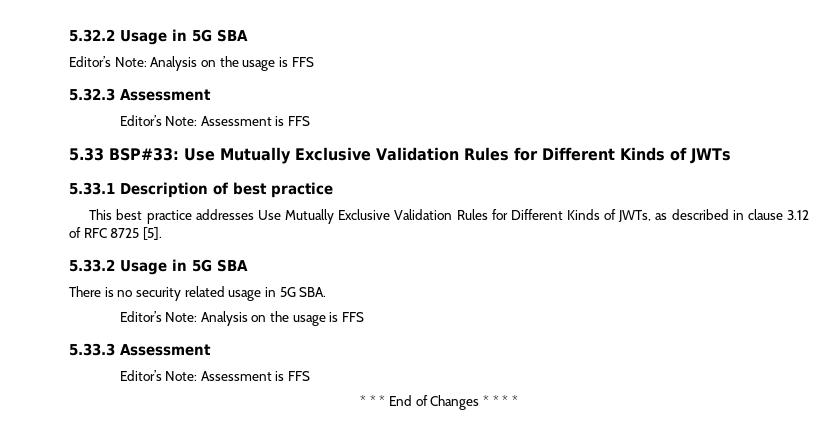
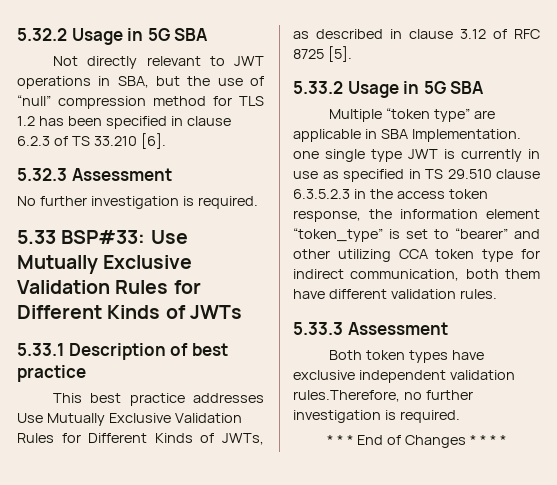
  5.32.2 Usage in 5G SBA
- Editor’s Note: Analysis on the usage is FFS
+ Not directly relevant to JWT operations in SBA, but the use of “null” compression method for TLS 1.2 has been specified in clause 6.2.3 of TS 33.210 [6].
  5.32.3 Assessment
- Editor’s Note: Assessment is FFS
+ No further investigation is required.
- There is no security related usage in 5G SBA.
- Editor’s Note: Analysis on the usage is FFS
+ Multiple “token type” are applicable in SBA Implementation. one single type JWT is currently in use as specified in TS 29.510 clause 6.3.5.2.3 in the access token response, the information element “token_type” is set to “bearer” and other utilizing CCA token type for indirect communication, both them have different validation rules.
  5.33.3 Assessment
- Editor’s Note: Assessment is FFS
+ Both token types have exclusive independent validation rules.Therefore, no further investigation is required.

